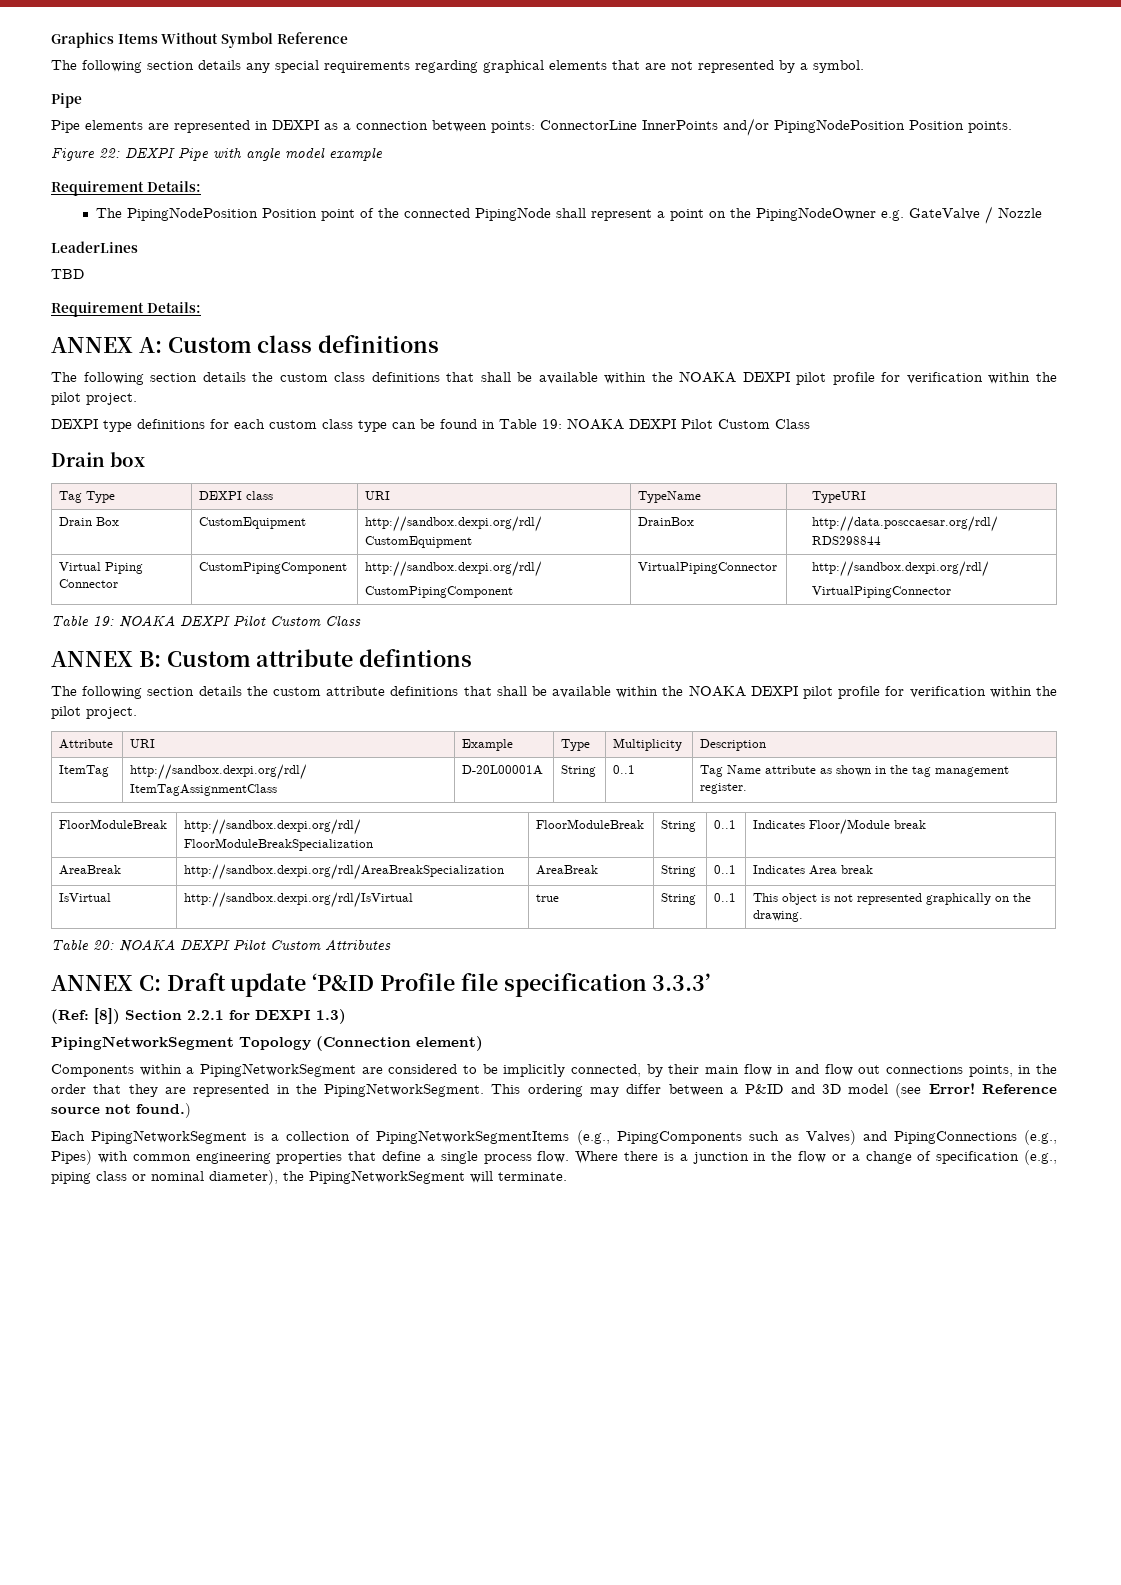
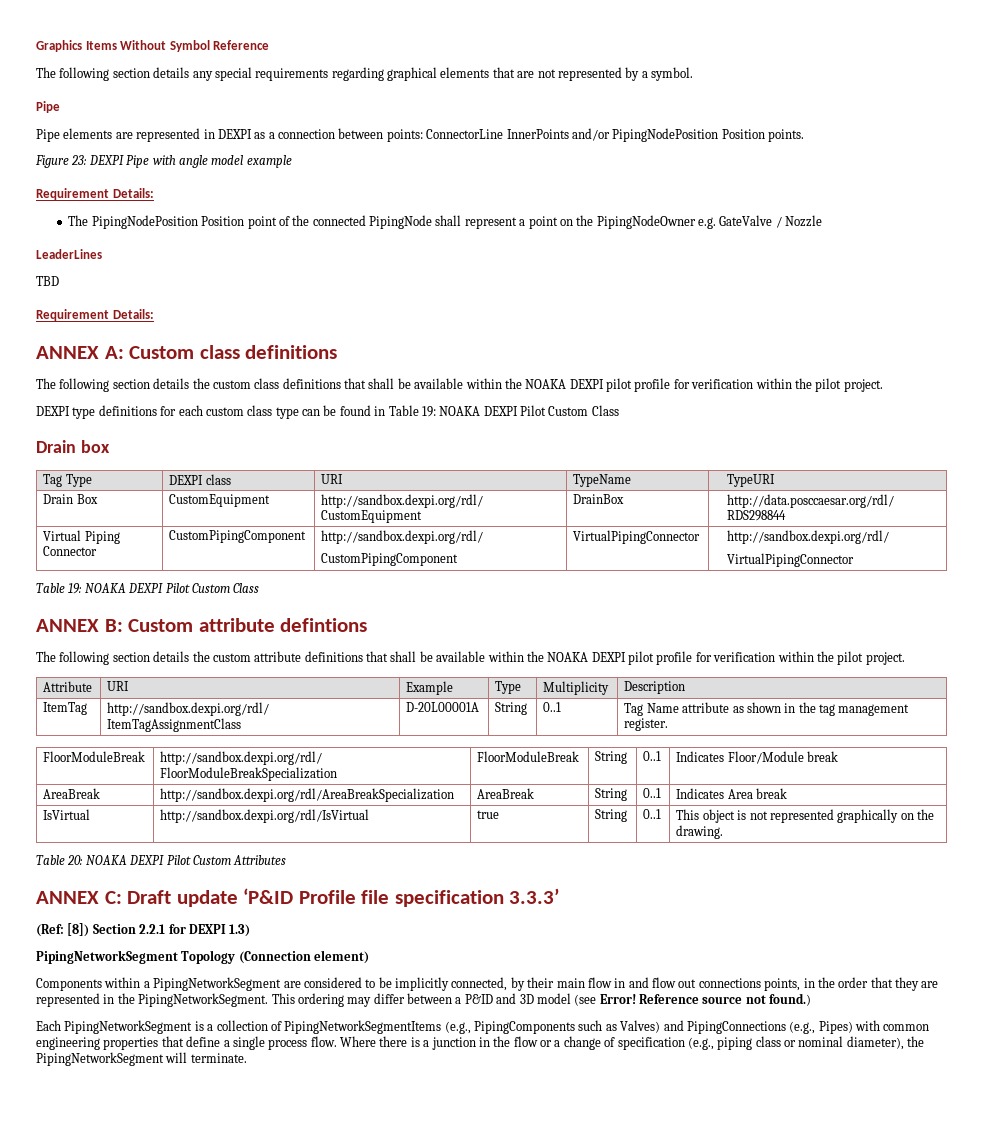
- Figure 22: DEXPI Pipe with angle model example
+ Figure 23: DEXPI Pipe with angle model example

